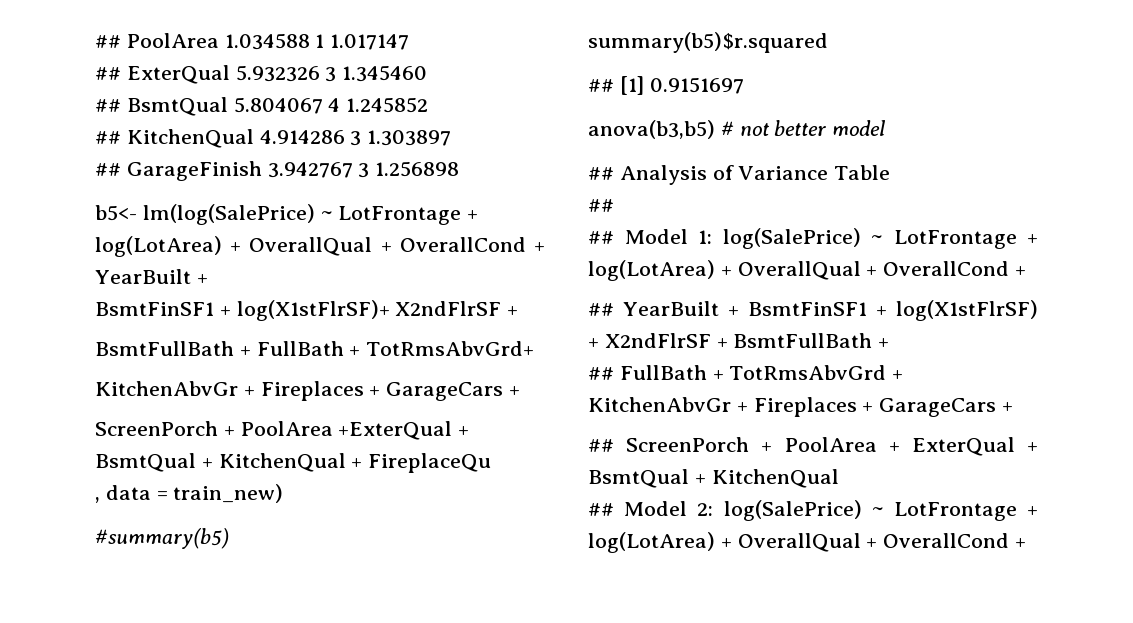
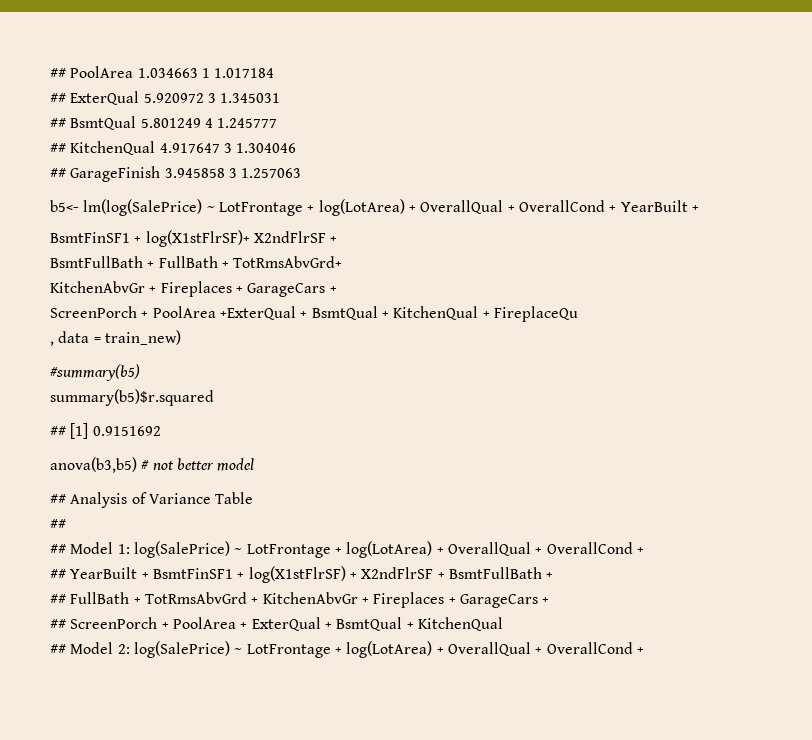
- ## PoolArea 1.034588 1 1.017147
+ ## PoolArea 1.034663 1 1.017184
- ## ExterQual 5.932326 3 1.345460
+ ## ExterQual 5.920972 3 1.345031
- ## BsmtQual 5.804067 4 1.245852
+ ## BsmtQual 5.801249 4 1.245777
- ## KitchenQual 4.914286 3 1.303897
+ ## KitchenQual 4.917647 3 1.304046
- ## GarageFinish 3.942767 3 1.256898
+ ## GarageFinish 3.945858 3 1.257063
- ## [1] 0.9151697
+ ## [1] 0.9151692

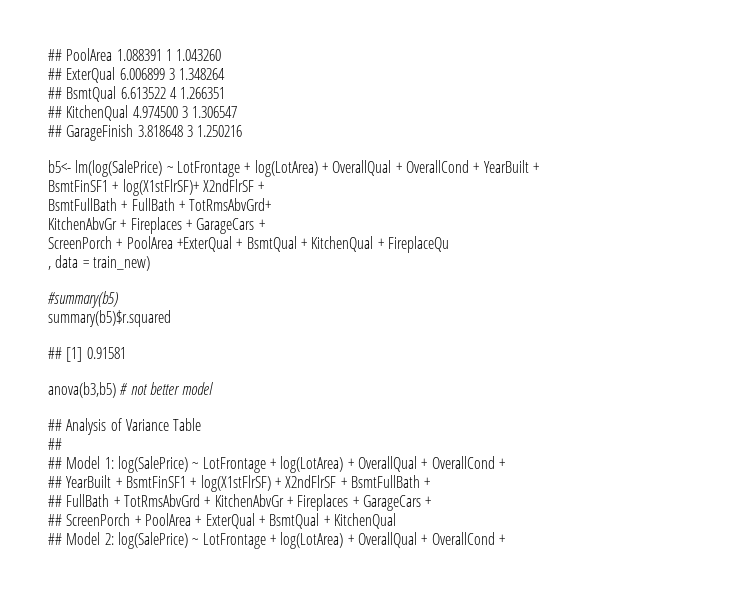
- ## PoolArea 1.034663 1 1.017184
+ ## PoolArea 1.088391 1 1.043260
- ## ExterQual 5.920972 3 1.345031
+ ## ExterQual 6.006899 3 1.348264
- ## BsmtQual 5.801249 4 1.245777
+ ## BsmtQual 6.613522 4 1.266351
- ## KitchenQual 4.917647 3 1.304046
+ ## KitchenQual 4.974500 3 1.306547
- ## GarageFinish 3.945858 3 1.257063
+ ## GarageFinish 3.818648 3 1.250216
- ## [1] 0.9151692
+ ## [1] 0.91581

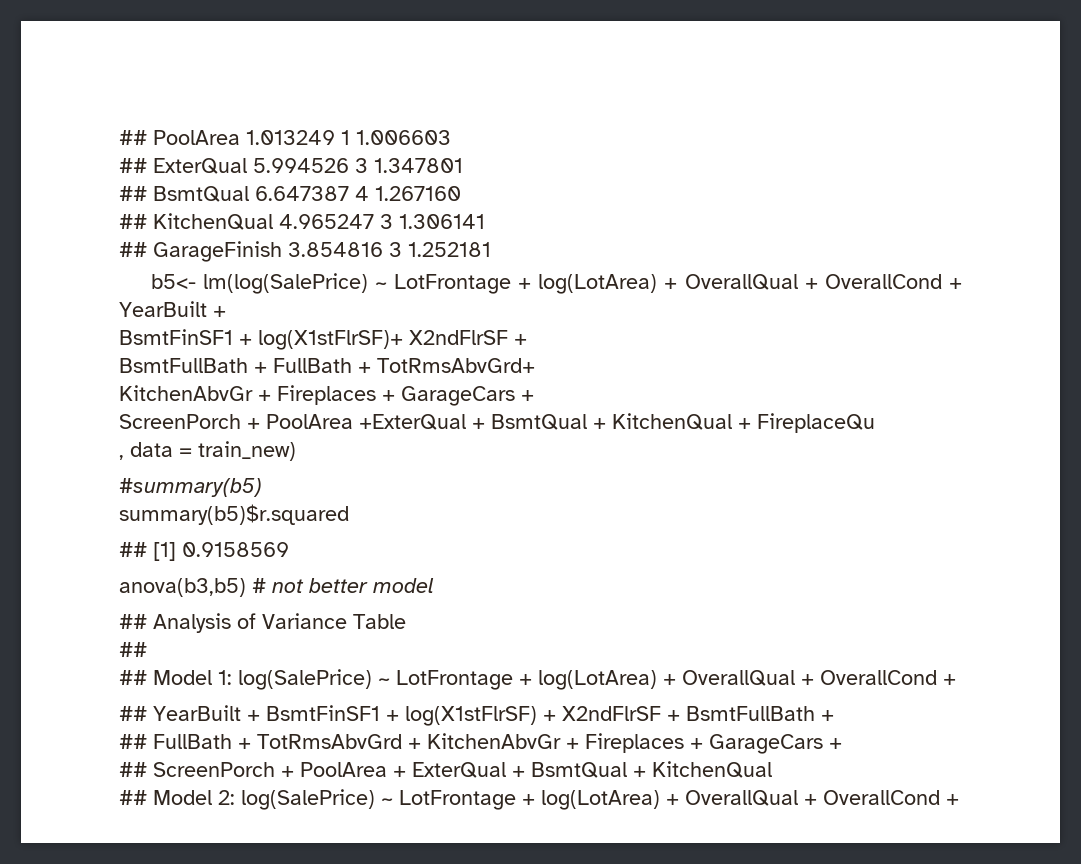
- ## PoolArea 1.088391 1 1.043260
+ ## PoolArea 1.013249 1 1.006603
- ## ExterQual 6.006899 3 1.348264
+ ## ExterQual 5.994526 3 1.347801
- ## BsmtQual 6.613522 4 1.266351
+ ## BsmtQual 6.647387 4 1.267160
- ## KitchenQual 4.974500 3 1.306547
+ ## KitchenQual 4.965247 3 1.306141
- ## GarageFinish 3.818648 3 1.250216
+ ## GarageFinish 3.854816 3 1.252181
- ## [1] 0.91581
+ ## [1] 0.9158569

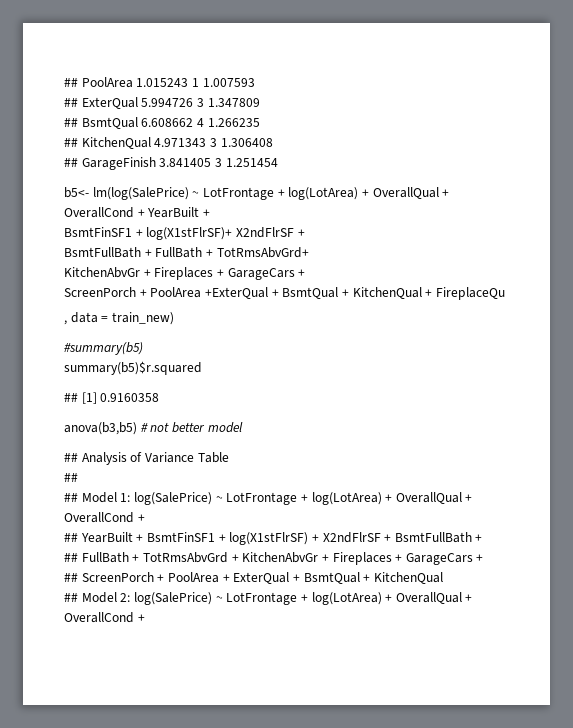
- ## PoolArea 1.013249 1 1.006603
+ ## PoolArea 1.015243 1 1.007593
- ## ExterQual 5.994526 3 1.347801
+ ## ExterQual 5.994726 3 1.347809
- ## BsmtQual 6.647387 4 1.267160
+ ## BsmtQual 6.608662 4 1.266235
- ## KitchenQual 4.965247 3 1.306141
+ ## KitchenQual 4.971343 3 1.306408
- ## GarageFinish 3.854816 3 1.252181
+ ## GarageFinish 3.841405 3 1.251454
- ## [1] 0.9158569
+ ## [1] 0.9160358

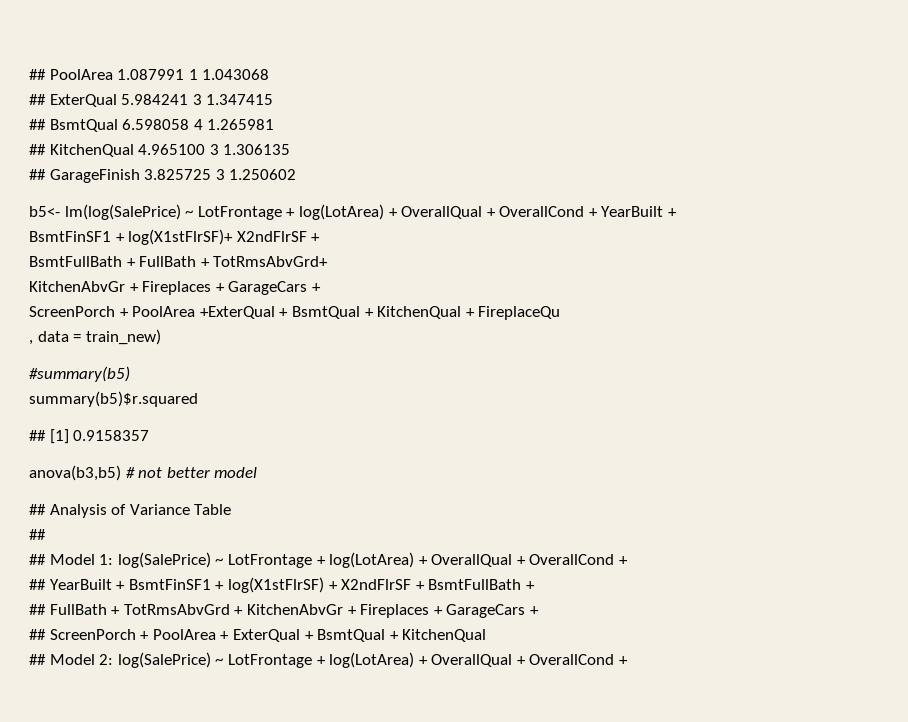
- ## PoolArea 1.015243 1 1.007593
+ ## PoolArea 1.087991 1 1.043068
- ## ExterQual 5.994726 3 1.347809
+ ## ExterQual 5.984241 3 1.347415
- ## BsmtQual 6.608662 4 1.266235
+ ## BsmtQual 6.598058 4 1.265981
- ## KitchenQual 4.971343 3 1.306408
+ ## KitchenQual 4.965100 3 1.306135
- ## GarageFinish 3.841405 3 1.251454
+ ## GarageFinish 3.825725 3 1.250602
- ## [1] 0.9160358
+ ## [1] 0.9158357

